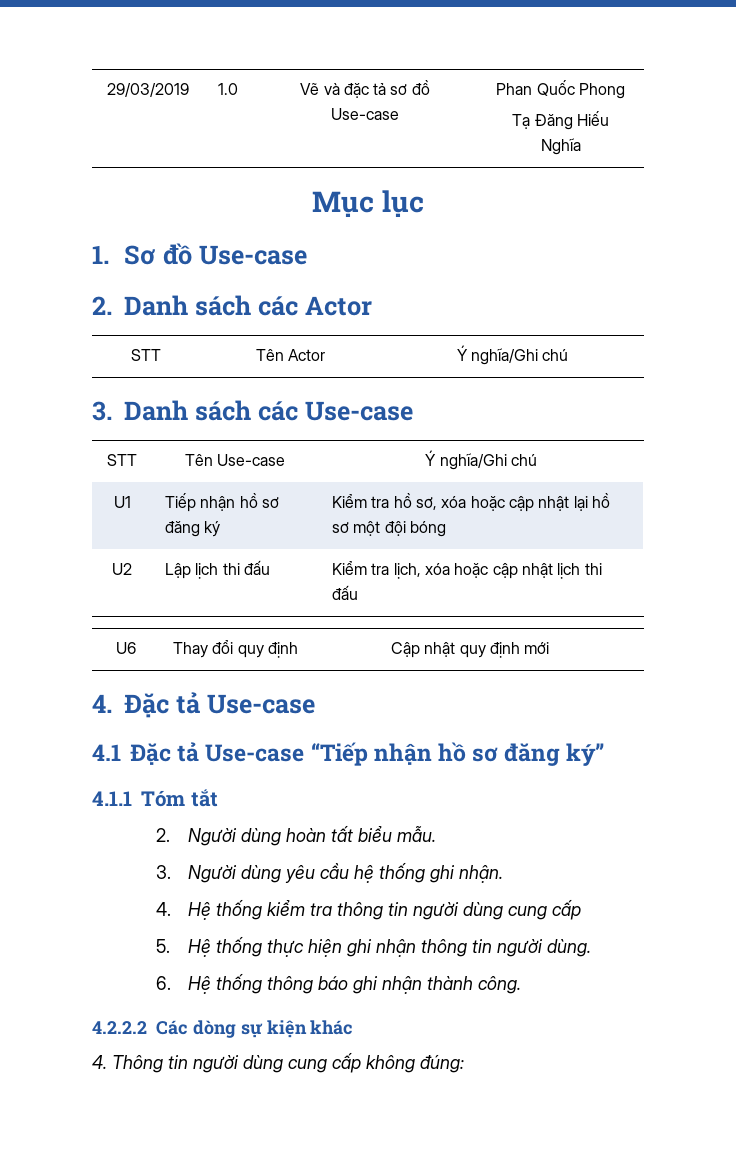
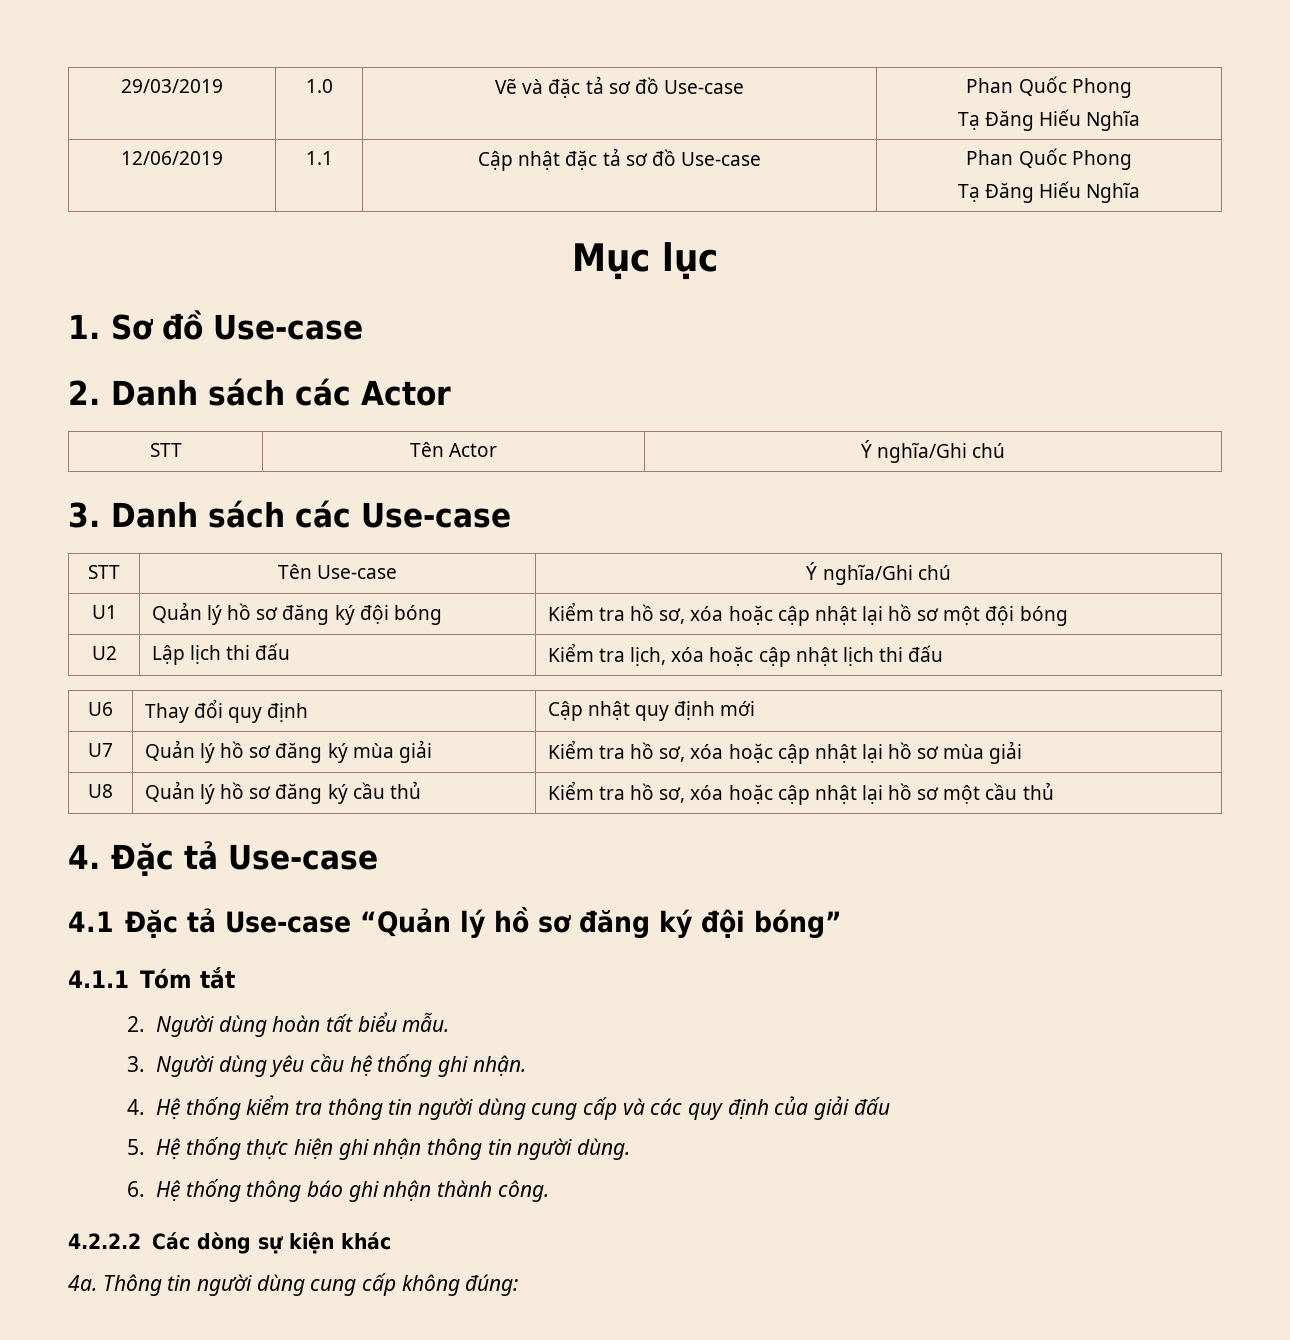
+ 12/06/2019 | 1.1 | Cập nhật đặc tả sơ đồ Use-case | Phan Quốc Phong
+ Tạ Đăng Hiếu Nghĩa
- U1 | Tiếp nhận hồ sơ đăng ký | Kiểm tra hồ sơ, xóa hoặc cập nhật lại hồ sơ một đội bóng
+ U1 | Quản lý hồ sơ đăng ký đội bóng | Kiểm tra hồ sơ, xóa hoặc cập nhật lại hồ sơ một đội bóng
+ U7 | Quản lý hồ sơ đăng ký mùa giải | Kiểm tra hồ sơ, xóa hoặc cập nhật lại hồ sơ mùa giải
+ U8 | Quản lý hồ sơ đăng ký cầu thủ | Kiểm tra hồ sơ, xóa hoặc cập nhật lại hồ sơ một cầu thủ
- 4.1 Đặc tả Use-case “Tiếp nhận hồ sơ đăng ký”
+ 4.1 Đặc tả Use-case “Quản lý hồ sơ đăng ký đội bóng”
- 4. Hệ thống kiểm tra thông tin người dùng cung cấp
+ 4. Hệ thống kiểm tra thông tin người dùng cung cấp và các quy định của giải đấu
- 4. Thông tin người dùng cung cấp không đúng:
+ 4a. Thông tin người dùng cung cấp không đúng:

